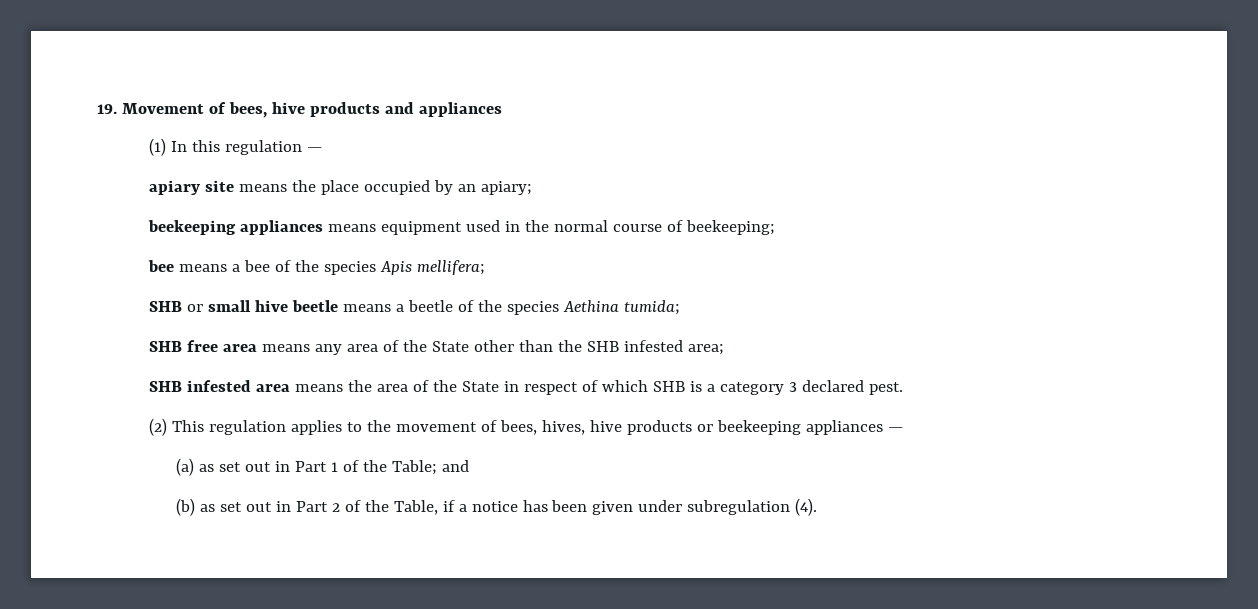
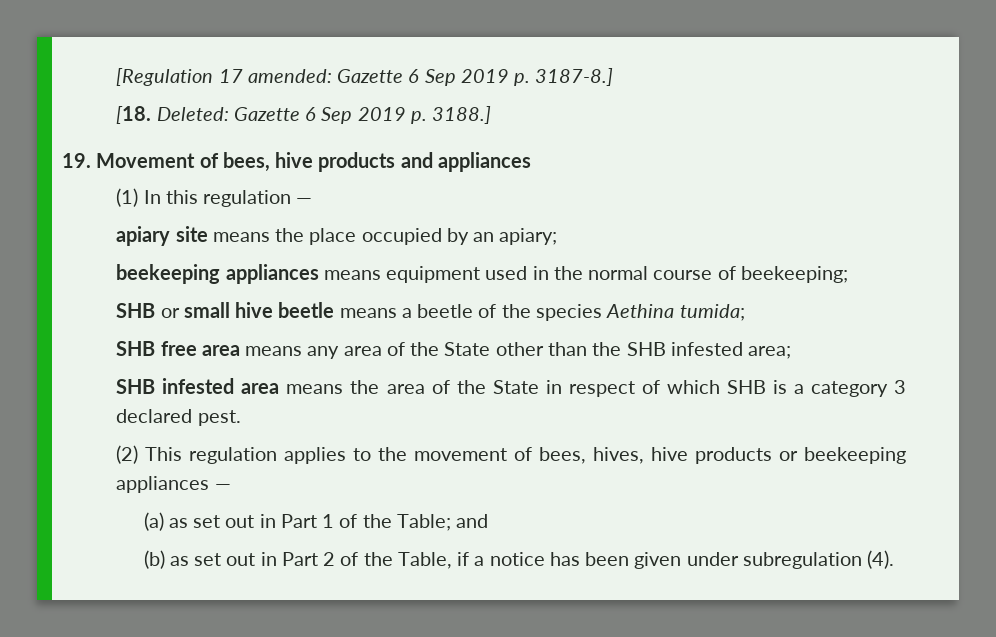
+ [Regulation 17 amended: Gazette 6 Sep 2019 p. 3187-8.]
+ [18. Deleted: Gazette 6 Sep 2019 p. 3188.]
- bee means a bee of the species Apis mellifera;

